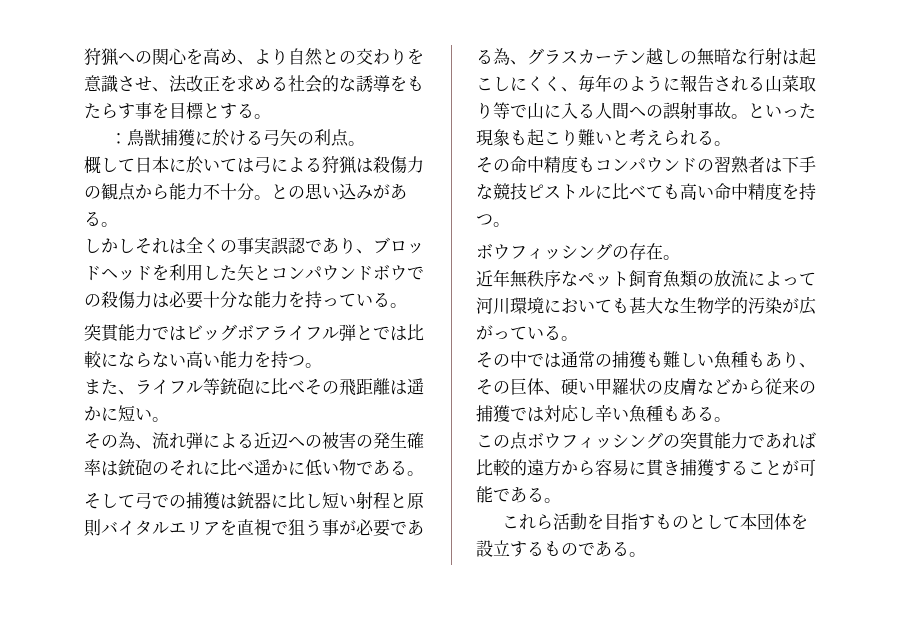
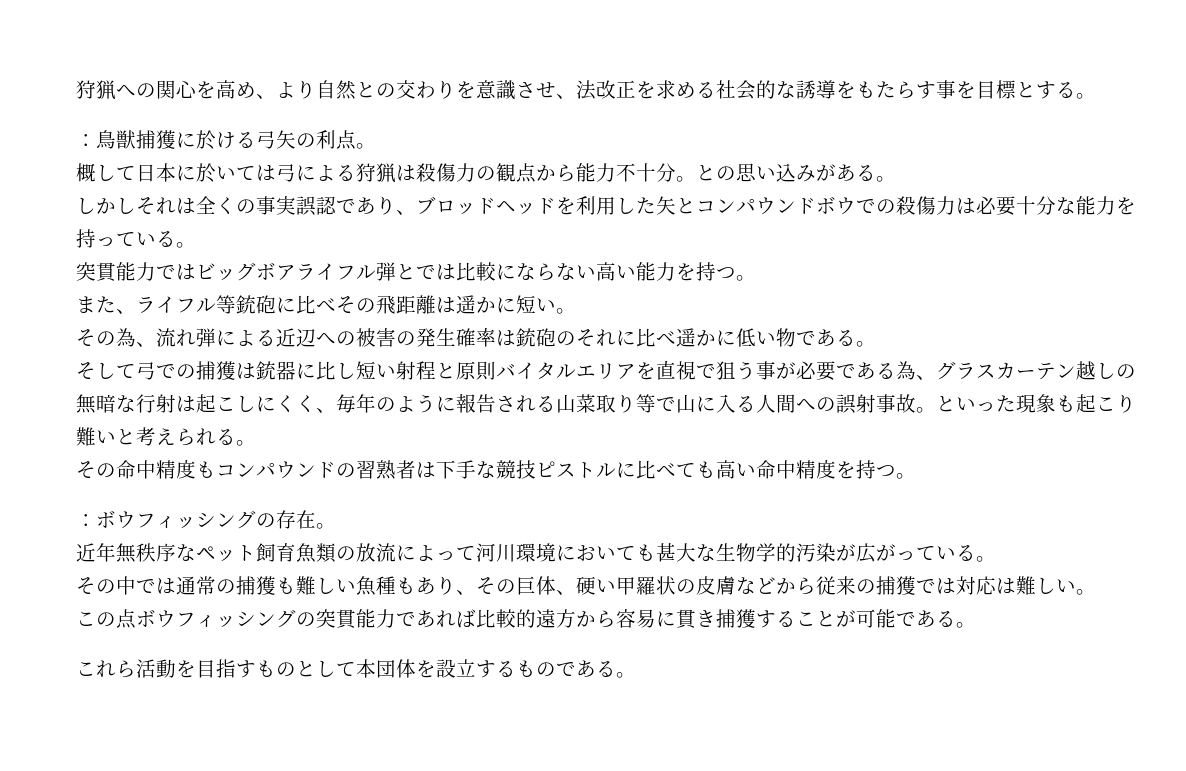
- ボウフィッシングの存在。
+ ：ボウフィッシングの存在。
- その中では通常の捕獲も難しい魚種もあり、その巨体、硬い甲羅状の皮膚などから従来の捕獲では対応し辛い魚種もある。
+ その中では通常の捕獲も難しい魚種もあり、その巨体、硬い甲羅状の皮膚などから従来の捕獲では対応は難しい。

